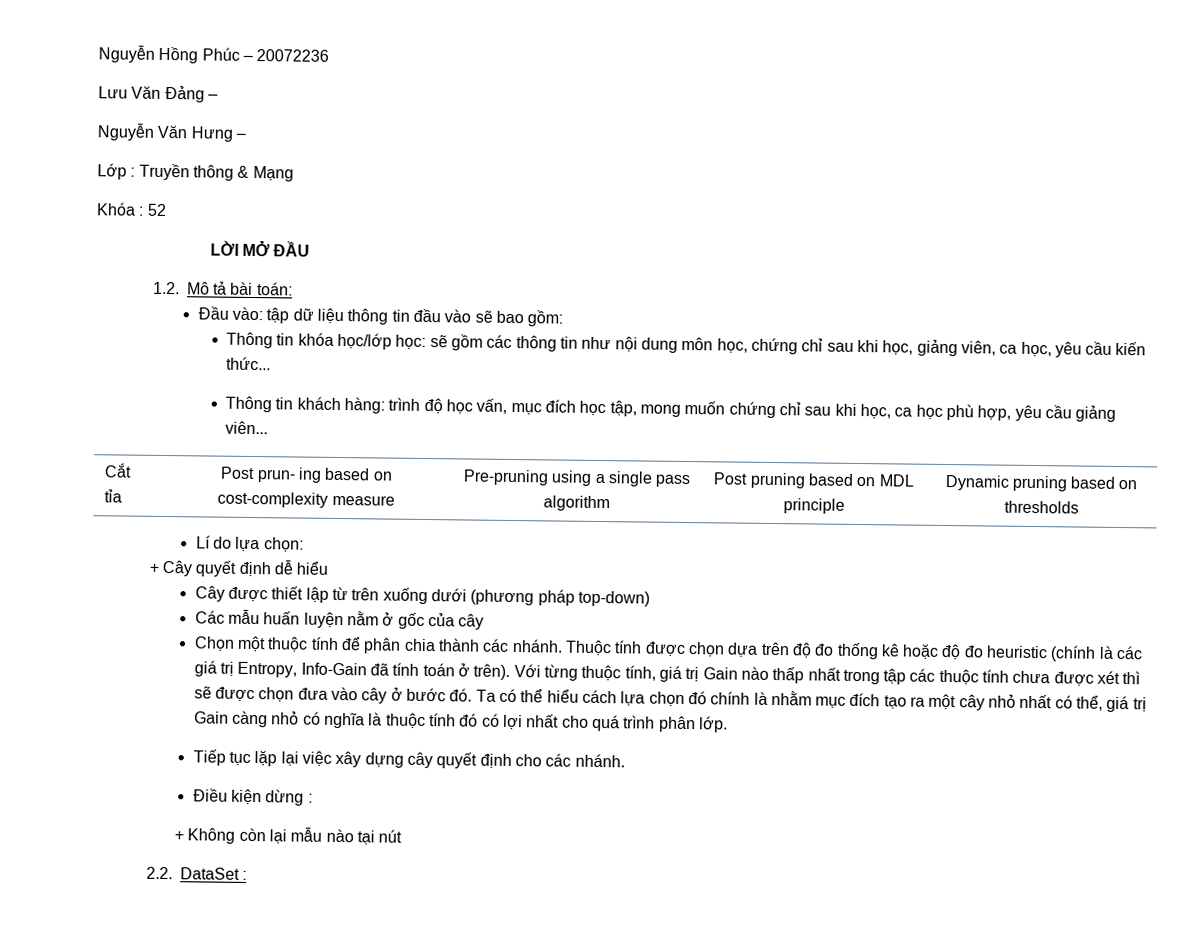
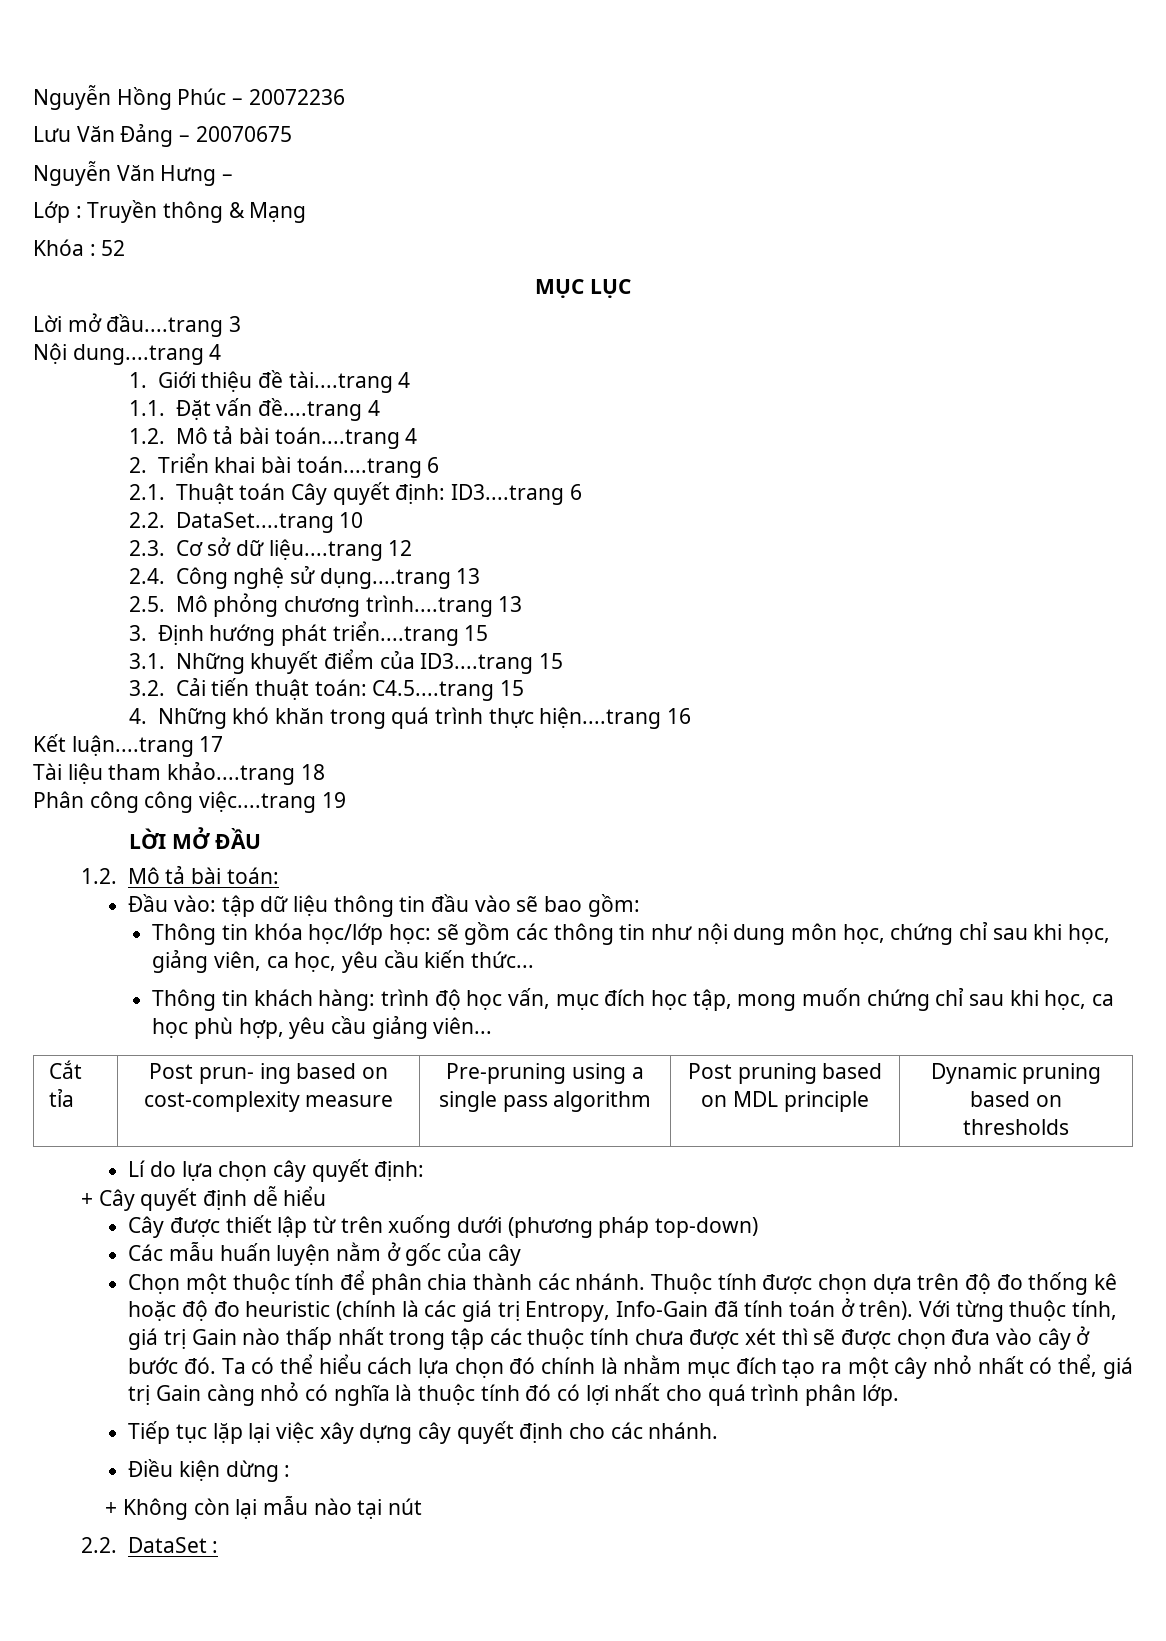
- Lưu Văn Đảng –
+ Lưu Văn Đảng – 20070675
+ MỤC LỤC
+ Lời mở đầu....trang 3
+ Nội dung....trang 4
+ 1. Giới thiệu đề tài....trang 4
+ 1.1. Đặt vấn đề....trang 4
+ 1.2. Mô tả bài toán....trang 4
+ 2. Triển khai bài toán....trang 6
+ 2.1. Thuật toán Cây quyết định: ID3....trang 6
+ 2.2. DataSet....trang 10
+ 2.3. Cơ sở dữ liệu....trang 12
+ 2.4. Công nghệ sử dụng....trang 13
+ 2.5. Mô phỏng chương trình....trang 13
+ 3. Định hướng phát triển....trang 15
+ 3.1. Những khuyết điểm của ID3....trang 15
+ 3.2. Cải tiến thuật toán: C4.5....trang 15
+ 4. Những khó khăn trong quá trình thực hiện....trang 16
+ Kết luận....trang 17
+ Tài liệu tham khảo....trang 18
+ Phân công công việc....trang 19
- Lí do lựa chọn:
+ Lí do lựa chọn cây quyết định:

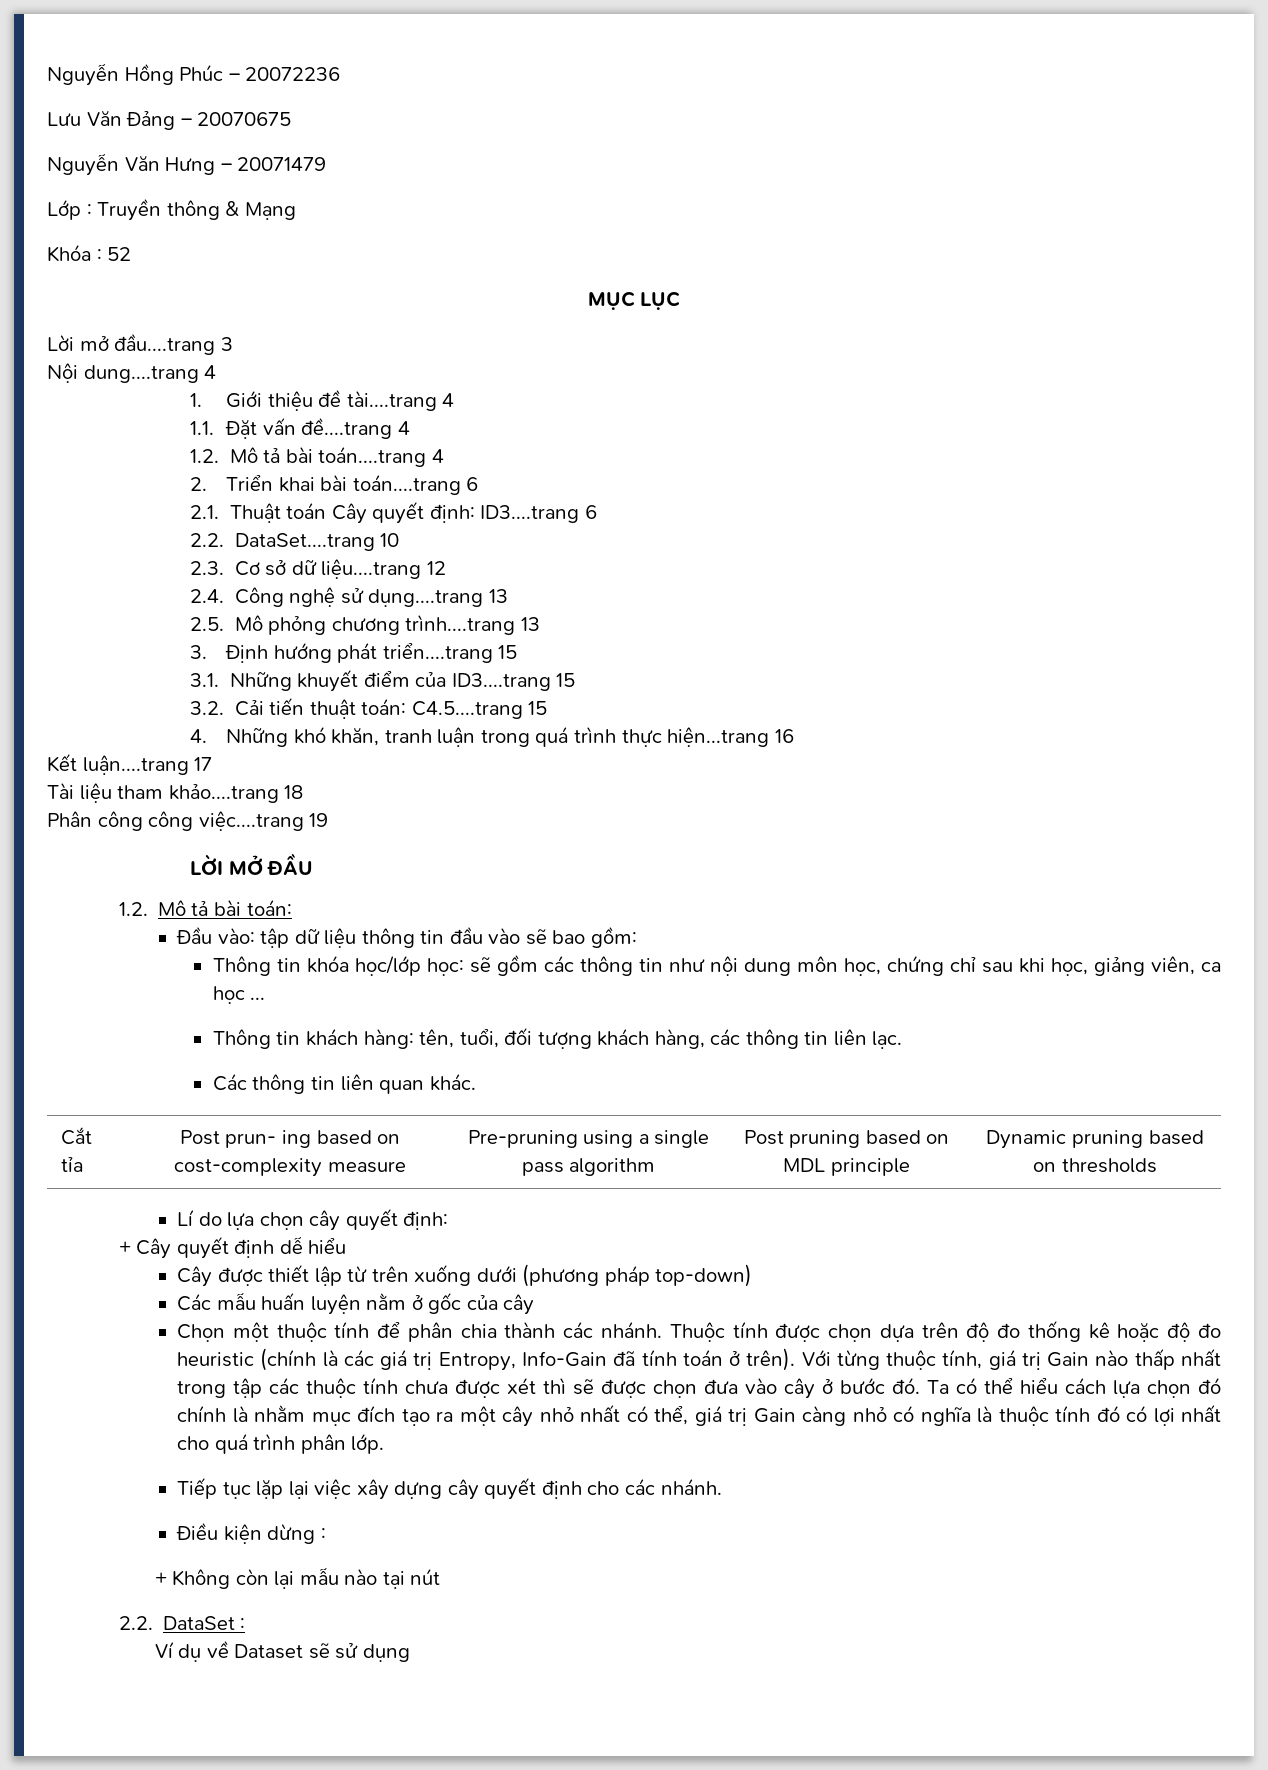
- Nguyễn Văn Hưng –
+ Nguyễn Văn Hưng – 20071479
- 4. Những khó khăn trong quá trình thực hiện....trang 16
+ 4. Những khó khăn, tranh luận trong quá trình thực hiện...trang 16
- Thông tin khóa học/lớp học: sẽ gồm các thông tin như nội dung môn học, chứng chỉ sau khi học, giảng viên, ca học, yêu cầu kiến thức...
+ Thông tin khóa học/lớp học: sẽ gồm các thông tin như nội dung môn học, chứng chỉ sau khi học, giảng viên, ca học ...
- Thông tin khách hàng: trình độ học vấn, mục đích học tập, mong muốn chứng chỉ sau khi học, ca học phù hợp, yêu cầu giảng viên...
+ Thông tin khách hàng: tên, tuổi, đối tượng khách hàng, các thông tin liên lạc.
+ Các thông tin liên quan khác.
+ Ví dụ về Dataset sẽ sử dụng

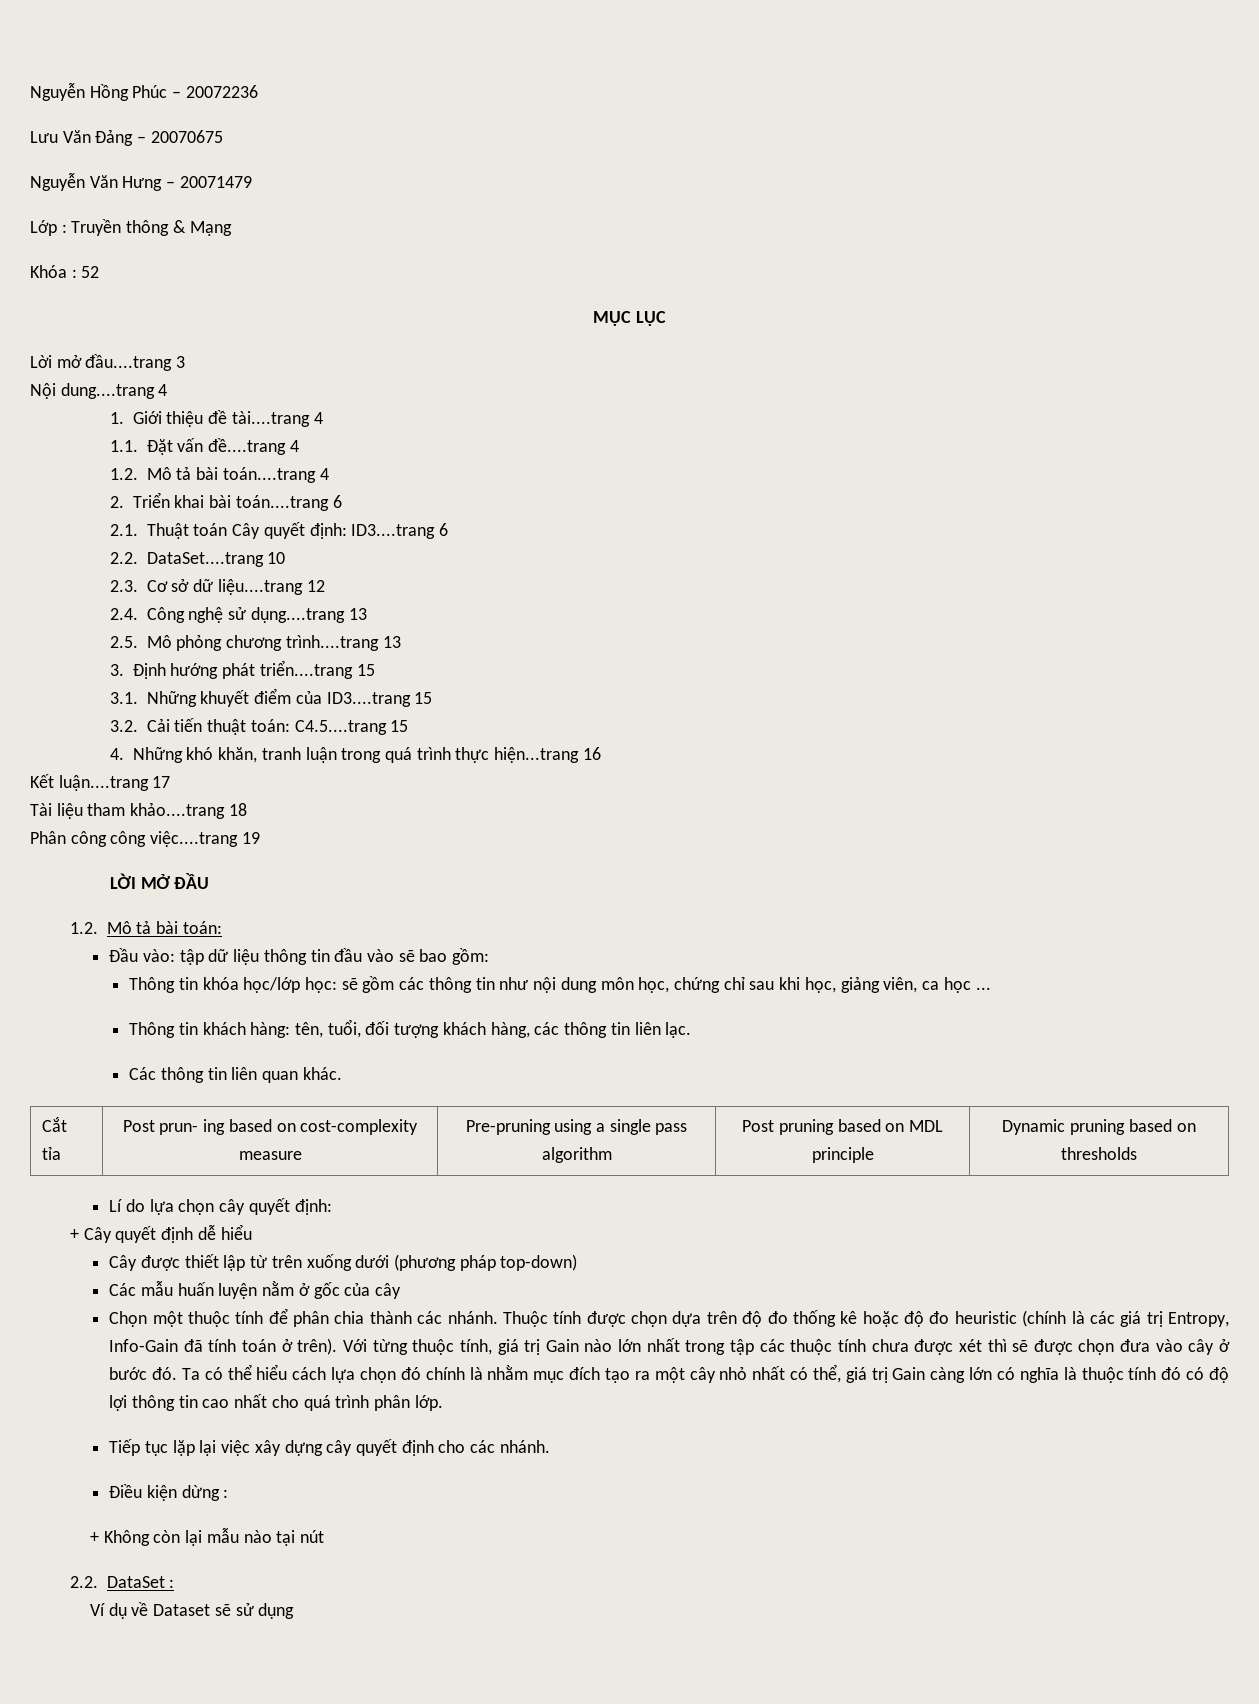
- Với từng thuộc tính, giá trị Gain nào thấp nhất trong tập các thuộc tính chưa được xét thì sẽ được chọn đưa vào cây ở bước đó.
+ Với từng thuộc tính, giá trị Gain nào lớn nhất trong tập các thuộc tính chưa được xét thì sẽ được chọn đưa vào cây ở bước đó.
- Ta có thể hiểu cách lựa chọn đó chính là nhằm mục đích tạo ra một cây nhỏ nhất có thể, giá trị Gain càng nhỏ có nghĩa là thuộc tính đó có lợi nhất cho quá trình phân lớp.
+ Ta có thể hiểu cách lựa chọn đó chính là nhằm mục đích tạo ra một cây nhỏ nhất có thể, giá trị Gain càng lớn có nghĩa là thuộc tính đó có độ lợi thông tin cao nhất cho quá trình phân lớp.

